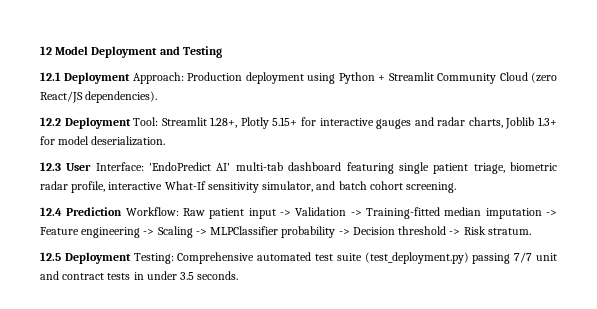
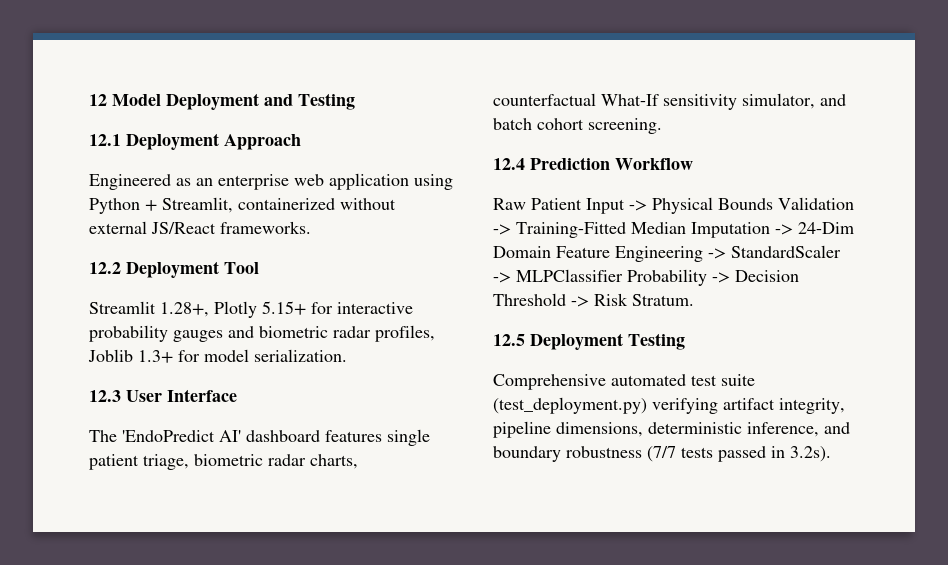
- 12.1 Deployment Approach: Production deployment using Python + Streamlit Community Cloud (zero React/JS dependencies).
+ 12.1 Deployment Approach
+ Engineered as an enterprise web application using Python + Streamlit, containerized without external JS/React frameworks.
- 12.2 Deployment Tool: Streamlit 1.28+, Plotly 5.15+ for interactive gauges and radar charts, Joblib 1.3+ for model deserialization.
+ 12.2 Deployment Tool
+ Streamlit 1.28+, Plotly 5.15+ for interactive probability gauges and biometric radar profiles, Joblib 1.3+ for model serialization.
- 12.3 User Interface: 'EndoPredict AI' multi-tab dashboard featuring single patient triage, biometric radar profile, interactive What-If sensitivity simulator, and batch cohort screening.
+ 12.3 User Interface
+ The 'EndoPredict AI' dashboard features single patient triage, biometric radar charts, counterfactual What-If sensitivity simulator, and batch cohort screening.
- 12.4 Prediction Workflow: Raw patient input -> Validation -> Training-fitted median imputation -> Feature engineering -> Scaling -> MLPClassifier probability -> Decision threshold -> Risk stratum.
+ 12.4 Prediction Workflow
+ Raw Patient Input -> Physical Bounds Validation -> Training-Fitted Median Imputation -> 24-Dim Domain Feature Engineering -> StandardScaler -> MLPClassifier Probability -> Decision Threshold -> Risk Stratum.
- 12.5 Deployment Testing: Comprehensive automated test suite (test_deployment.py) passing 7/7 unit and contract tests in under 3.5 seconds.
+ 12.5 Deployment Testing
+ Comprehensive automated test suite (test_deployment.py) verifying artifact integrity, pipeline dimensions, deterministic inference, and boundary robustness (7/7 tests passed in 3.2s).

